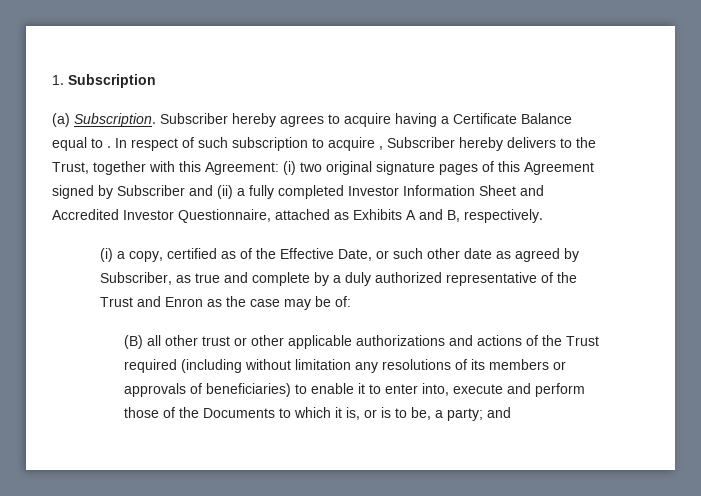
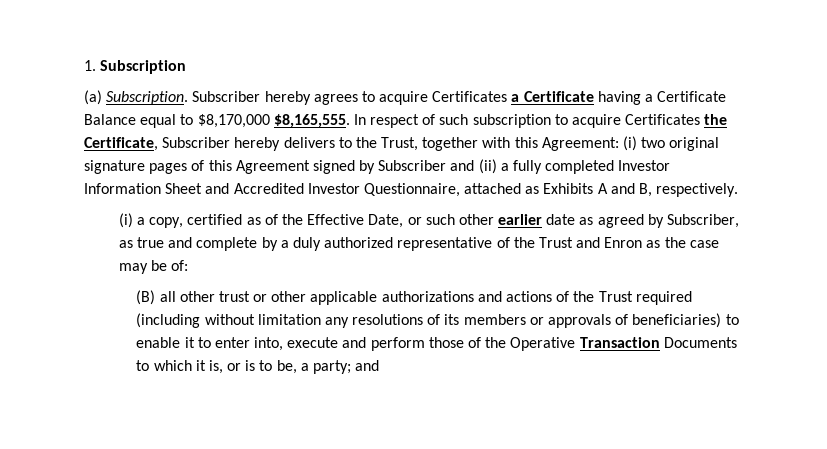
- Subscriber hereby agrees to acquire having a Certificate Balance equal to .
+ Subscriber hereby agrees to acquire Certificates a Certificate having a Certificate Balance equal to $8,170,000 $8,165,555.
- In respect of such subscription to acquire , Subscriber hereby delivers to the Trust, together with this Agreement: (i) two original signature pages of this Agreement signed by Subscriber and (ii) a fully completed Investor Information Sheet and Accredited Investor Questionnaire, attached as Exhibits A and B, respectively.
+ In respect of such subscription to acquire Certificates the Certificate, Subscriber hereby delivers to the Trust, together with this Agreement: (i) two original signature pages of this Agreement signed by Subscriber and (ii) a fully completed Investor Information Sheet and Accredited Investor Questionnaire, attached as Exhibits A and B, respectively.
- (i) a copy, certified as of the Effective Date, or such other date as agreed by Subscriber, as true and complete by a duly authorized representative of the Trust and Enron as the case may be of:
+ (i) a copy, certified as of the Effective Date, or such other earlier date as agreed by Subscriber, as true and complete by a duly authorized representative of the Trust and Enron as the case may be of:
- (B) all other trust or other applicable authorizations and actions of the Trust required (including without limitation any resolutions of its members or approvals of beneficiaries) to enable it to enter into, execute and perform those of the Documents to which it is, or is to be, a party; and
+ (B) all other trust or other applicable authorizations and actions of the Trust required (including without limitation any resolutions of its members or approvals of beneficiaries) to enable it to enter into, execute and perform those of the Operative Transaction Documents to which it is, or is to be, a party; and

